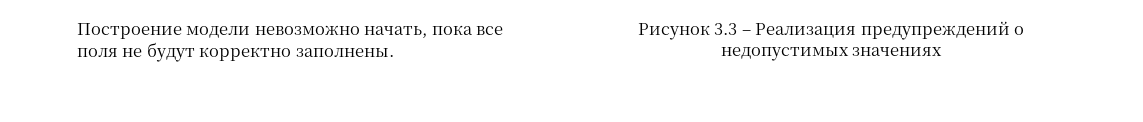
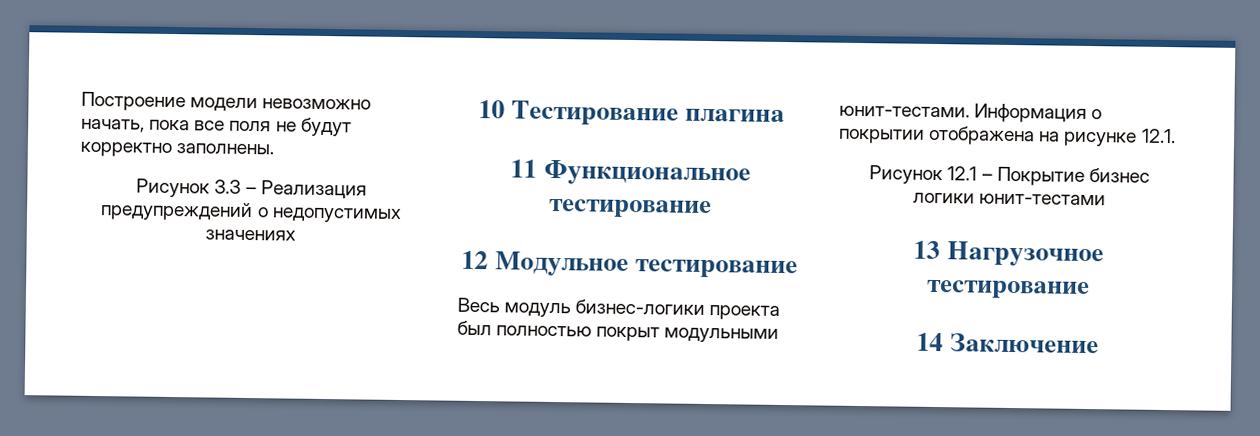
+ 10 Тестирование плагина
+ 11 Функциональное тестирование
+ 12 Модульное тестирование
+ Весь модуль бизнес-логики проекта был полностью покрыт модульными юнит-тестами. Информация о покрытии отображена на рисунке 12.1.
+ Рисунок 12.1 – Покрытие бизнес логики юнит-тестами
+ 13 Нагрузочное тестирование
+ 14 Заключение

